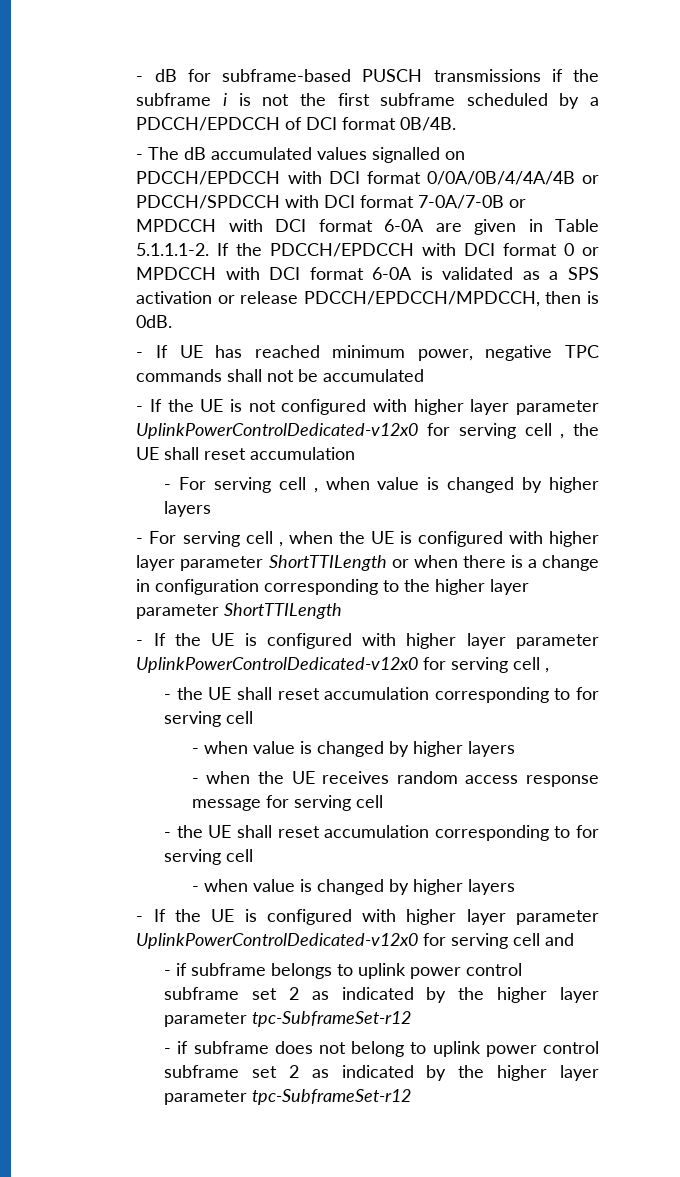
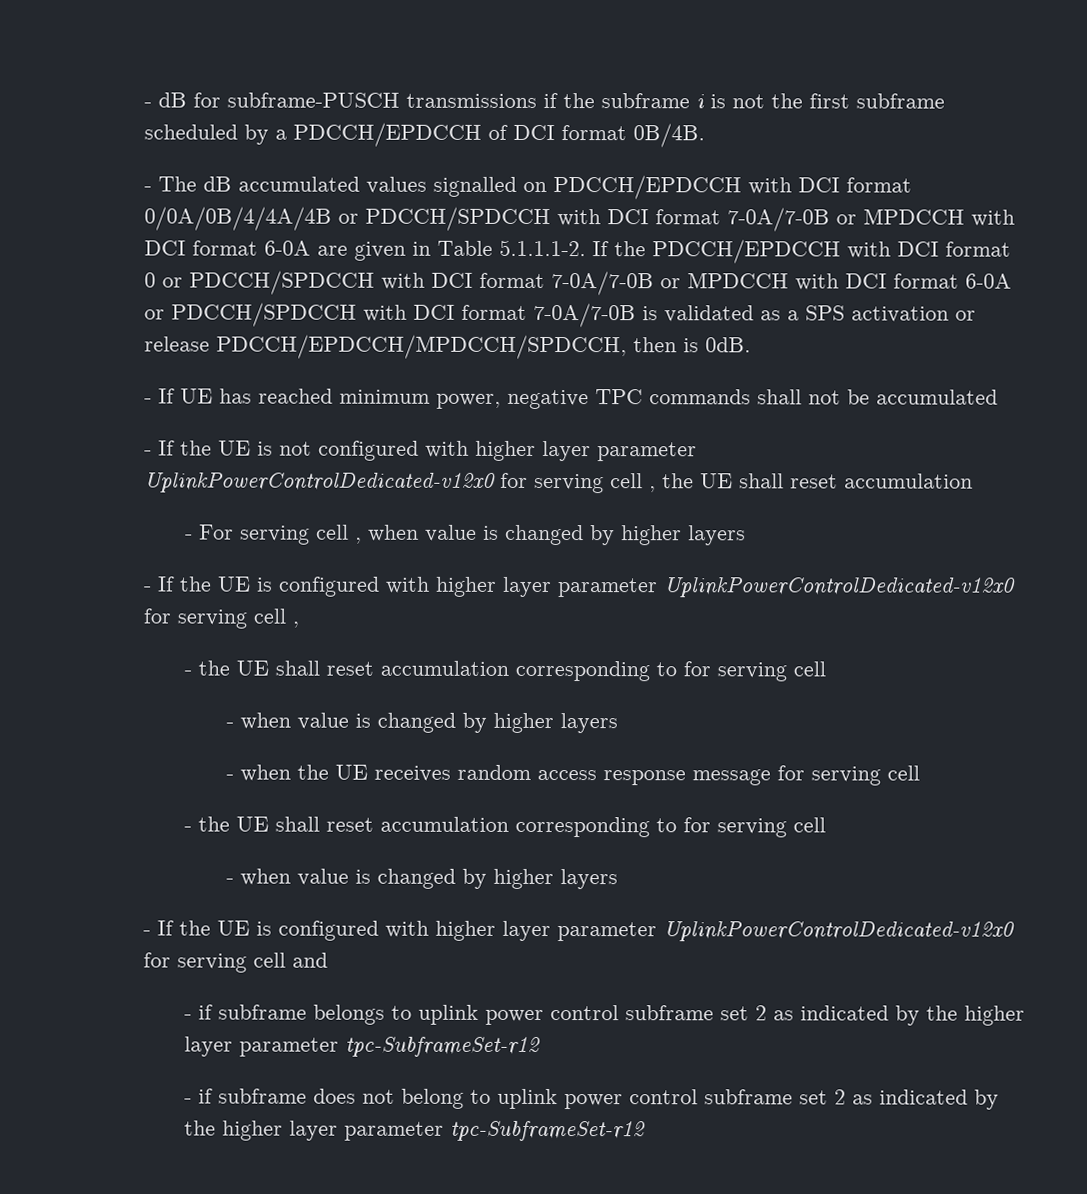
- - dB for subframe-based PUSCH transmissions if the subframe i is not the first subframe scheduled by a PDCCH/EPDCCH of DCI format 0B/4B.
+ - dB for subframe-PUSCH transmissions if the subframe i is not the first subframe scheduled by a PDCCH/EPDCCH of DCI format 0B/4B.
- - The dB accumulated values signalled on PDCCH/EPDCCH with DCI format 0/0A/0B/4/4A/4B or PDCCH/SPDCCH with DCI format 7-0A/7-0B or MPDCCH with DCI format 6-0A are given in Table 5.1.1.1-2. If the PDCCH/EPDCCH with DCI format 0 or MPDCCH with DCI format 6-0A is validated as a SPS activation or release PDCCH/EPDCCH/MPDCCH, then is 0dB.
+ - The dB accumulated values signalled on PDCCH/EPDCCH with DCI format 0/0A/0B/4/4A/4B or PDCCH/SPDCCH with DCI format 7-0A/7-0B or MPDCCH with DCI format 6-0A are given in Table 5.1.1.1-2. If the PDCCH/EPDCCH with DCI format 0 or PDCCH/SPDCCH with DCI format 7-0A/7-0B or MPDCCH with DCI format 6-0A or PDCCH/SPDCCH with DCI format 7-0A/7-0B is validated as a SPS activation or release PDCCH/EPDCCH/MPDCCH/SPDCCH, then is 0dB.
- - For serving cell , when the UE is configured with higher layer parameter ShortTTILength or when there is a change in configuration corresponding to the higher layer parameter ShortTTILength

